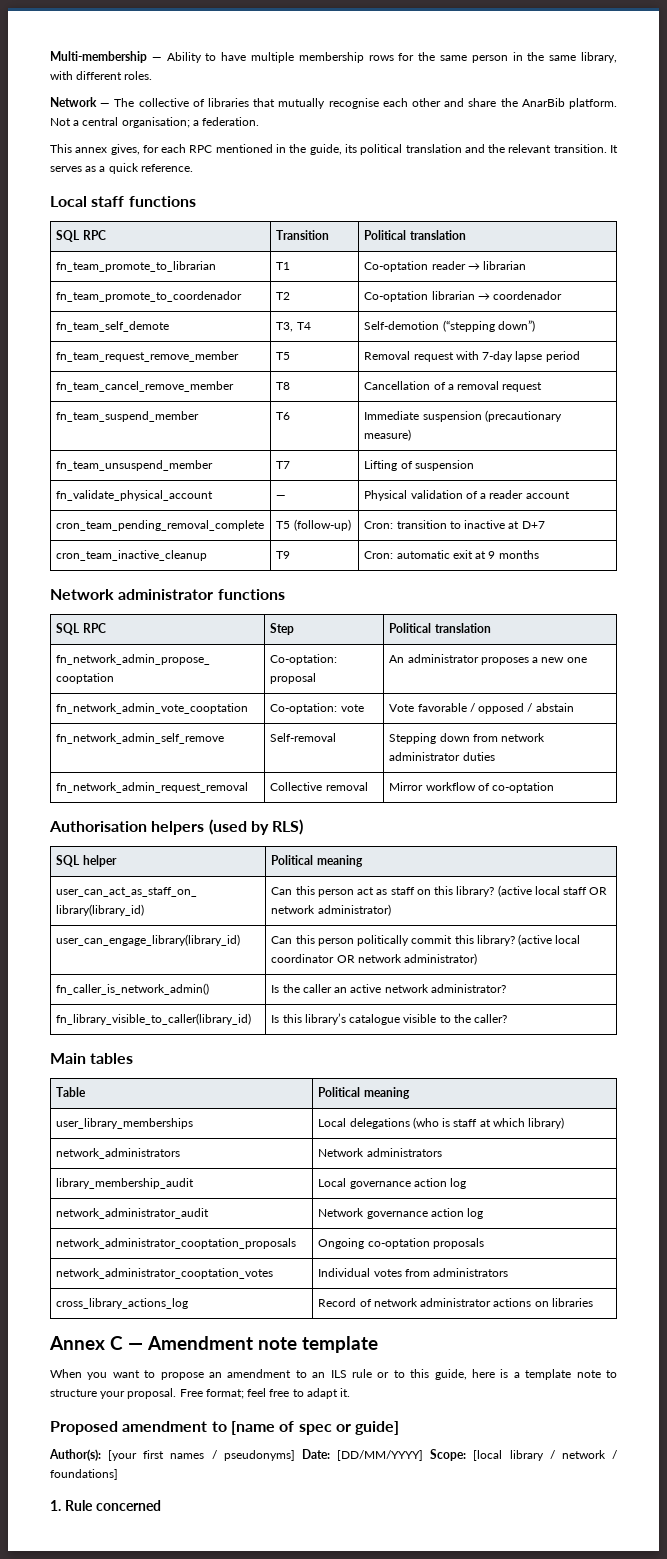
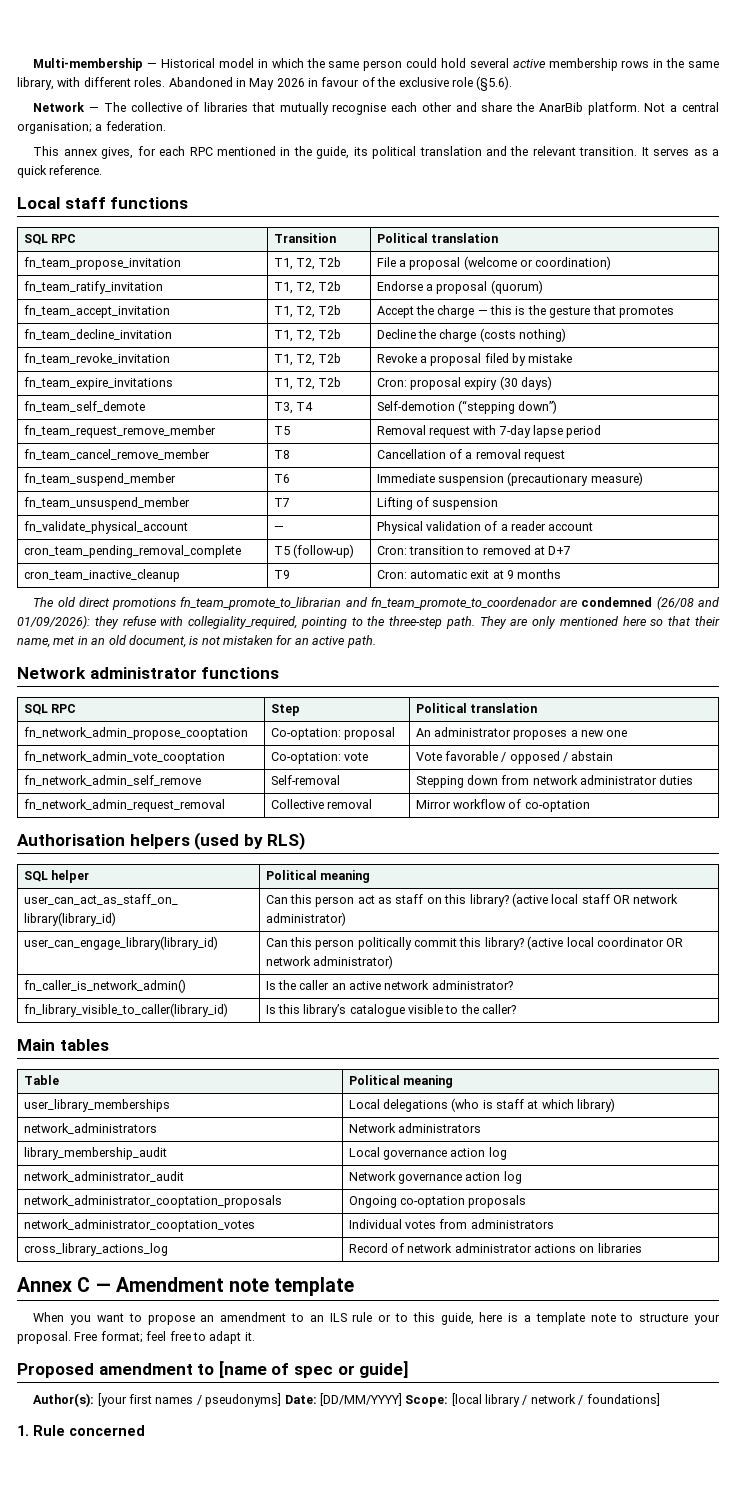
- Multi-membership — Ability to have multiple membership rows for the same person in the same library, with different roles.
+ Multi-membership — Historical model in which the same person could hold several active membership rows in the same library, with different roles. Abandoned in May 2026 in favour of the exclusive role (§5.6).
- fn_team_promote_to_librarian | T1 | Co-optation reader → librarian
- fn_team_promote_to_coordenador | T2 | Co-optation librarian → coordenador
+ fn_team_propose_invitation | T1, T2, T2b | File a proposal (welcome or coordination)
+ fn_team_ratify_invitation | T1, T2, T2b | Endorse a proposal (quorum)
+ fn_team_accept_invitation | T1, T2, T2b | Accept the charge — this is the gesture that promotes
+ fn_team_decline_invitation | T1, T2, T2b | Decline the charge (costs nothing)
+ fn_team_revoke_invitation | T1, T2, T2b | Revoke a proposal filed by mistake
+ fn_team_expire_invitations | T1, T2, T2b | Cron: proposal expiry (30 days)
- cron_team_pending_removal_complete | T5 (follow-up) | Cron: transition to inactive at D+7
+ cron_team_pending_removal_complete | T5 (follow-up) | Cron: transition to removed at D+7
+ The old direct promotions fn_team_promote_to_librarian and fn_team_promote_to_coordenador are condemned (26/08 and 01/09/2026): they refuse with collegiality_required, pointing to the three-step path. They are only mentioned here so that their name, met in an old document, is not mistaken for an active path.

